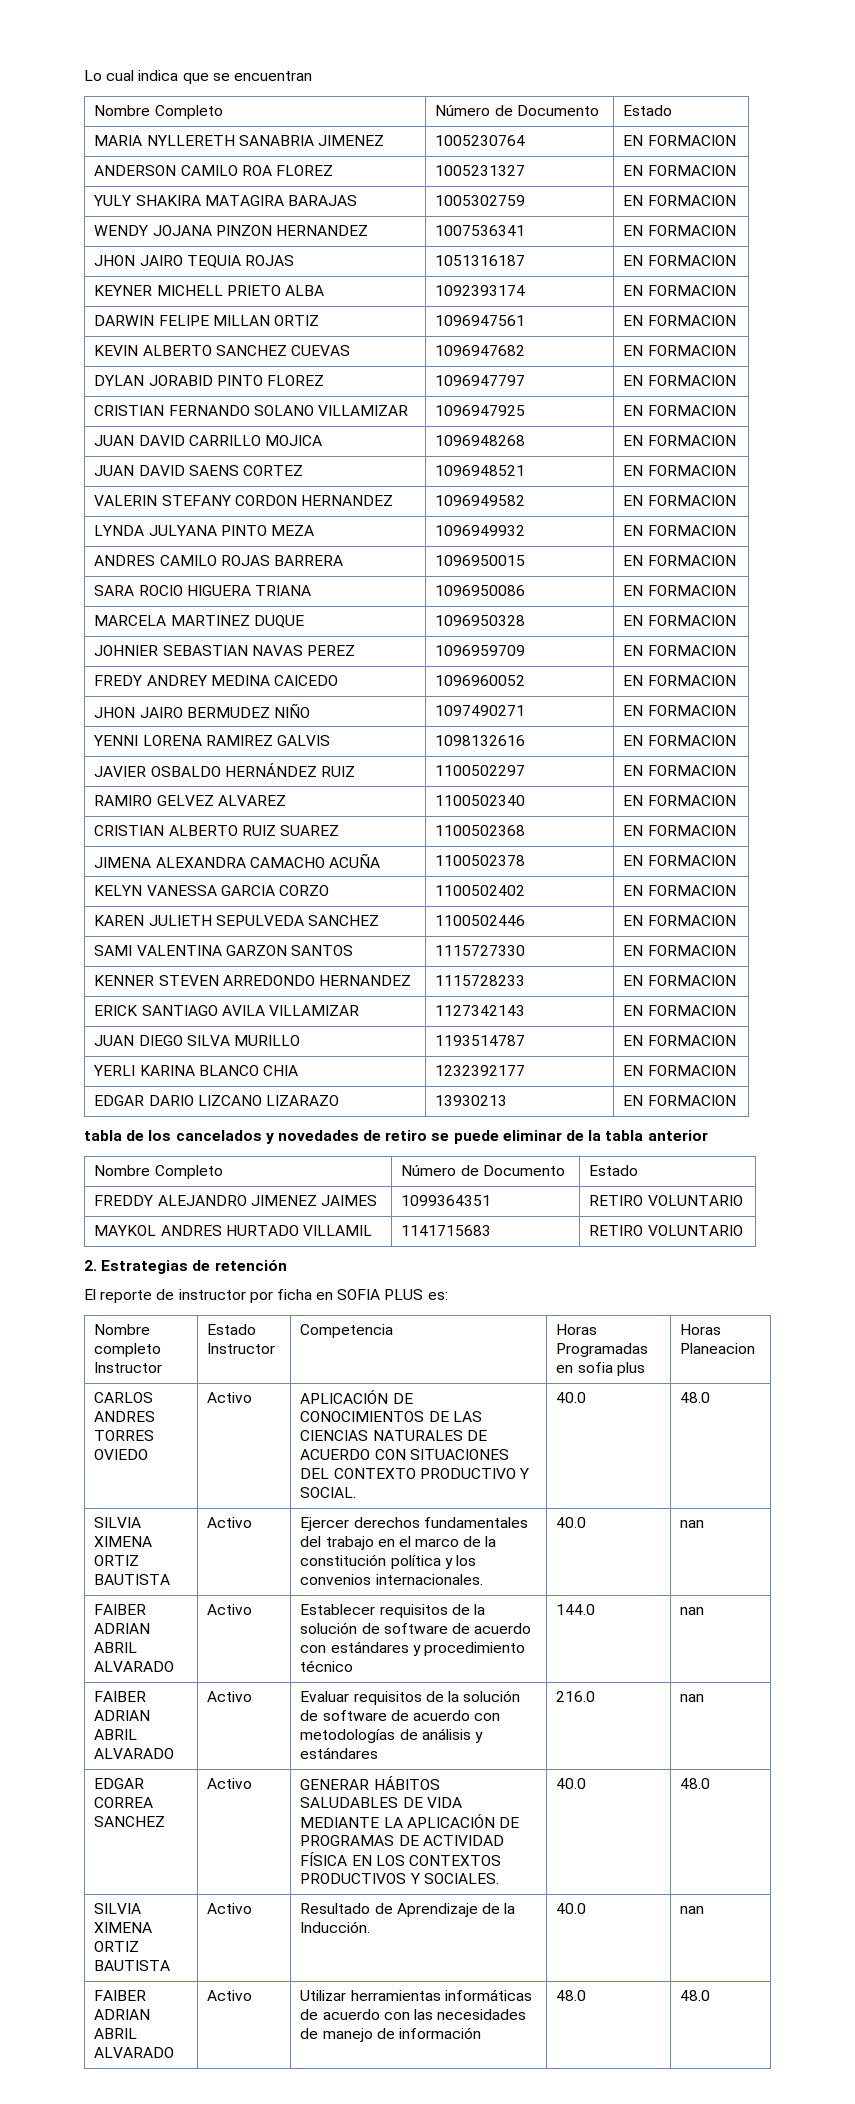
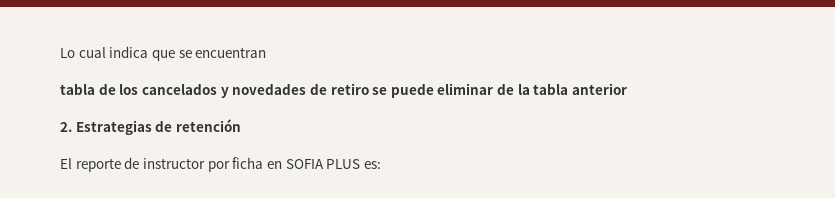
  Lo cual indica que se encuentran
- Nombre Completo | Número de Documento | Estado
- MARIA NYLLERETH SANABRIA JIMENEZ | 1005230764 | EN FORMACION
- ANDERSON CAMILO ROA FLOREZ | 1005231327 | EN FORMACION
- YULY SHAKIRA MATAGIRA BARAJAS | 1005302759 | EN FORMACION
- WENDY JOJANA PINZON HERNANDEZ | 1007536341 | EN FORMACION
- JHON JAIRO TEQUIA ROJAS | 1051316187 | EN FORMACION
- KEYNER MICHELL PRIETO ALBA | 1092393174 | EN FORMACION
- DARWIN FELIPE MILLAN ORTIZ | 1096947561 | EN FORMACION
- KEVIN ALBERTO SANCHEZ CUEVAS | 1096947682 | EN FORMACION
- DYLAN JORABID PINTO FLOREZ | 1096947797 | EN FORMACION
- CRISTIAN FERNANDO SOLANO VILLAMIZAR | 1096947925 | EN FORMACION
- JUAN DAVID CARRILLO MOJICA | 1096948268 | EN FORMACION
- JUAN DAVID SAENS CORTEZ | 1096948521 | EN FORMACION
- VALERIN STEFANY CORDON HERNANDEZ | 1096949582 | EN FORMACION
- LYNDA JULYANA PINTO MEZA | 1096949932 | EN FORMACION
- ANDRES CAMILO ROJAS BARRERA | 1096950015 | EN FORMACION
- SARA ROCIO HIGUERA TRIANA | 1096950086 | EN FORMACION
- MARCELA MARTINEZ DUQUE | 1096950328 | EN FORMACION
- JOHNIER SEBASTIAN NAVAS PEREZ | 1096959709 | EN FORMACION
- FREDY ANDREY MEDINA CAICEDO | 1096960052 | EN FORMACION
- JHON JAIRO BERMUDEZ NIÑO | 1097490271 | EN FORMACION
- YENNI LORENA RAMIREZ GALVIS | 1098132616 | EN FORMACION
- JAVIER OSBALDO HERNÁNDEZ RUIZ | 1100502297 | EN FORMACION
- RAMIRO GELVEZ ALVAREZ | 1100502340 | EN FORMACION
- CRISTIAN ALBERTO RUIZ SUAREZ | 1100502368 | EN FORMACION
- JIMENA ALEXANDRA CAMACHO ACUÑA | 1100502378 | EN FORMACION
- KELYN VANESSA GARCIA CORZO | 1100502402 | EN FORMACION
- KAREN JULIETH SEPULVEDA SANCHEZ | 1100502446 | EN FORMACION
- SAMI VALENTINA GARZON SANTOS | 1115727330 | EN FORMACION
- KENNER STEVEN ARREDONDO HERNANDEZ | 1115728233 | EN FORMACION
- ERICK SANTIAGO AVILA VILLAMIZAR | 1127342143 | EN FORMACION
- JUAN DIEGO SILVA MURILLO | 1193514787 | EN FORMACION
- YERLI KARINA BLANCO CHIA | 1232392177 | EN FORMACION
- EDGAR DARIO LIZCANO LIZARAZO | 13930213 | EN FORMACION
  tabla de los cancelados y novedades de retiro se puede eliminar de la tabla anterior
- Nombre Completo | Número de Documento | Estado
- FREDDY ALEJANDRO JIMENEZ JAIMES | 1099364351 | RETIRO VOLUNTARIO
- MAYKOL ANDRES HURTADO VILLAMIL | 1141715683 | RETIRO VOLUNTARIO
- Nombre completo Instructor | Estado Instructor | Competencia | Horas Programadas en sofia plus | Horas Planeacion
- CARLOS ANDRES TORRES OVIEDO | Activo | APLICACIÓN DE CONOCIMIENTOS DE LAS CIENCIAS NATURALES DE ACUERDO CON SITUACIONES DEL CONTEXTO PRODUCTIVO Y SOCIAL. | 40.0 | 48.0
- SILVIA XIMENA ORTIZ BAUTISTA | Activo | Ejercer derechos fundamentales del trabajo en el marco de la constitución política y los convenios internacionales. | 40.0 | nan
- FAIBER ADRIAN ABRIL ALVARADO | Activo | Establecer requisitos de la solución de software de acuerdo con estándares y procedimiento técnico | 144.0 | nan
- FAIBER ADRIAN ABRIL ALVARADO | Activo | Evaluar requisitos de la solución de software de acuerdo con metodologías de análisis y estándares | 216.0 | nan
- EDGAR CORREA SANCHEZ | Activo | GENERAR HÁBITOS SALUDABLES DE VIDA MEDIANTE LA APLICACIÓN DE PROGRAMAS DE ACTIVIDAD FÍSICA EN LOS CONTEXTOS PRODUCTIVOS Y SOCIALES. | 40.0 | 48.0
- SILVIA XIMENA ORTIZ BAUTISTA | Activo | Resultado de Aprendizaje de la Inducción. | 40.0 | nan
- FAIBER ADRIAN ABRIL ALVARADO | Activo | Utilizar herramientas informáticas de acuerdo con las necesidades de manejo de información | 48.0 | 48.0

